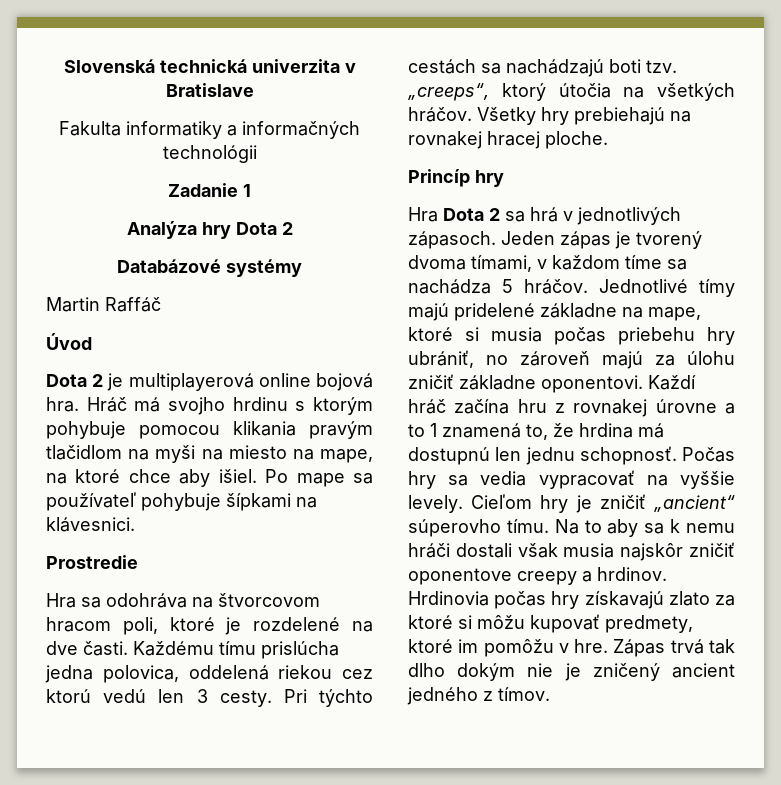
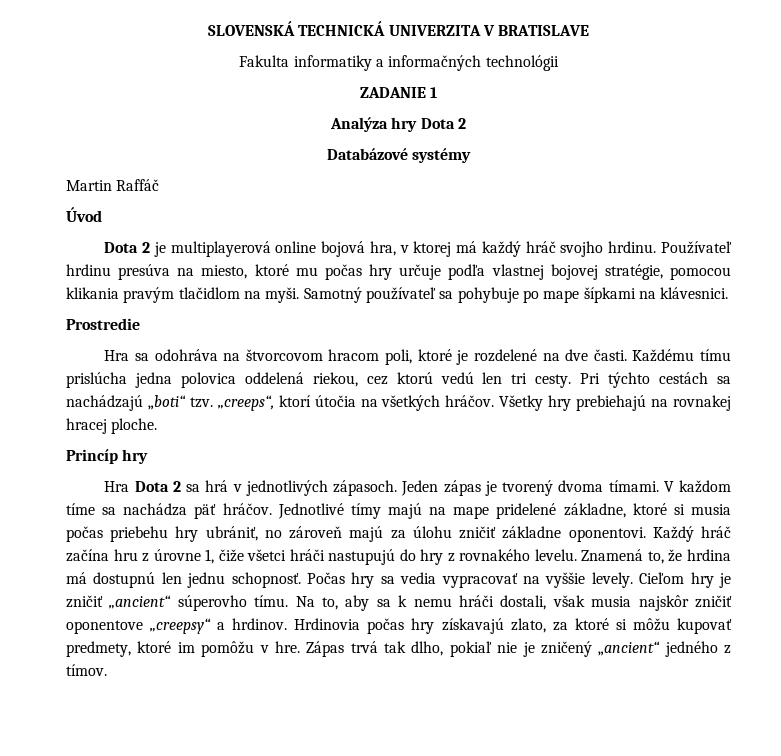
- Slovenská technická univerzita v Bratislave
+ SLOVENSKÁ TECHNICKÁ UNIVERZITA V BRATISLAVE
- Zadanie 1
+ ZADANIE 1
- Dota 2 je multiplayerová online bojová hra. Hráč má svojho hrdinu s ktorým pohybuje pomocou klikania pravým tlačidlom na myši na miesto na mape, na ktoré chce aby išiel. Po mape sa používateľ pohybuje šípkami na klávesnici.
+ Dota 2 je multiplayerová online bojová hra, v ktorej má každý hráč svojho hrdinu. Používateľ hrdinu presúva na miesto, ktoré mu počas hry určuje podľa vlastnej bojovej stratégie, pomocou klikania pravým tlačidlom na myši. Samotný používateľ sa pohybuje po mape šípkami na klávesnici.
- Každému tímu prislúcha jedna polovica, oddelená riekou cez ktorú vedú len 3 cesty.
+ Každému tímu prislúcha jedna polovica oddelená riekou, cez ktorú vedú len tri cesty.
- Pri týchto cestách sa nachádzajú boti tzv.
+ Pri týchto cestách sa nachádzajú „boti“ tzv.
- „creeps“, ktorý útočia na všetkých hráčov.
+ „creeps“, ktorí útočia na všetkých hráčov.
- Jeden zápas je tvorený dvoma tímami, v každom tíme sa nachádza 5 hráčov.
+ Jeden zápas je tvorený dvoma tímami. V každom tíme sa nachádza päť hráčov.
- Jednotlivé tímy majú pridelené základne na mape, ktoré si musia počas priebehu hry ubrániť, no zároveň majú za úlohu zničiť základne oponentovi.
+ Jednotlivé tímy majú na mape pridelené základne, ktoré si musia počas priebehu hry ubrániť, no zároveň majú za úlohu zničiť základne oponentovi.
- Každí hráč začína hru z rovnakej úrovne a to 1 znamená to, že hrdina má dostupnú len jednu schopnosť.
+ Každý hráč začína hru z úrovne 1, čiže všetci hráči nastupujú do hry z rovnakého levelu. Znamená to, že hrdina má dostupnú len jednu schopnosť.
- Na to aby sa k nemu hráči dostali však musia najskôr zničiť oponentove creepy a hrdinov.
+ Na to, aby sa k nemu hráči dostali, však musia najskôr zničiť oponentove „creepsy“ a hrdinov.
- Hrdinovia počas hry získavajú zlato za ktoré si môžu kupovať predmety, ktoré im pomôžu v hre.
+ Hrdinovia počas hry získavajú zlato, za ktoré si môžu kupovať predmety, ktoré im pomôžu v hre.
- Zápas trvá tak dlho dokým nie je zničený ancient jedného z tímov.
+ Zápas trvá tak dlho, pokiaľ nie je zničený „ancient“ jedného z tímov.

